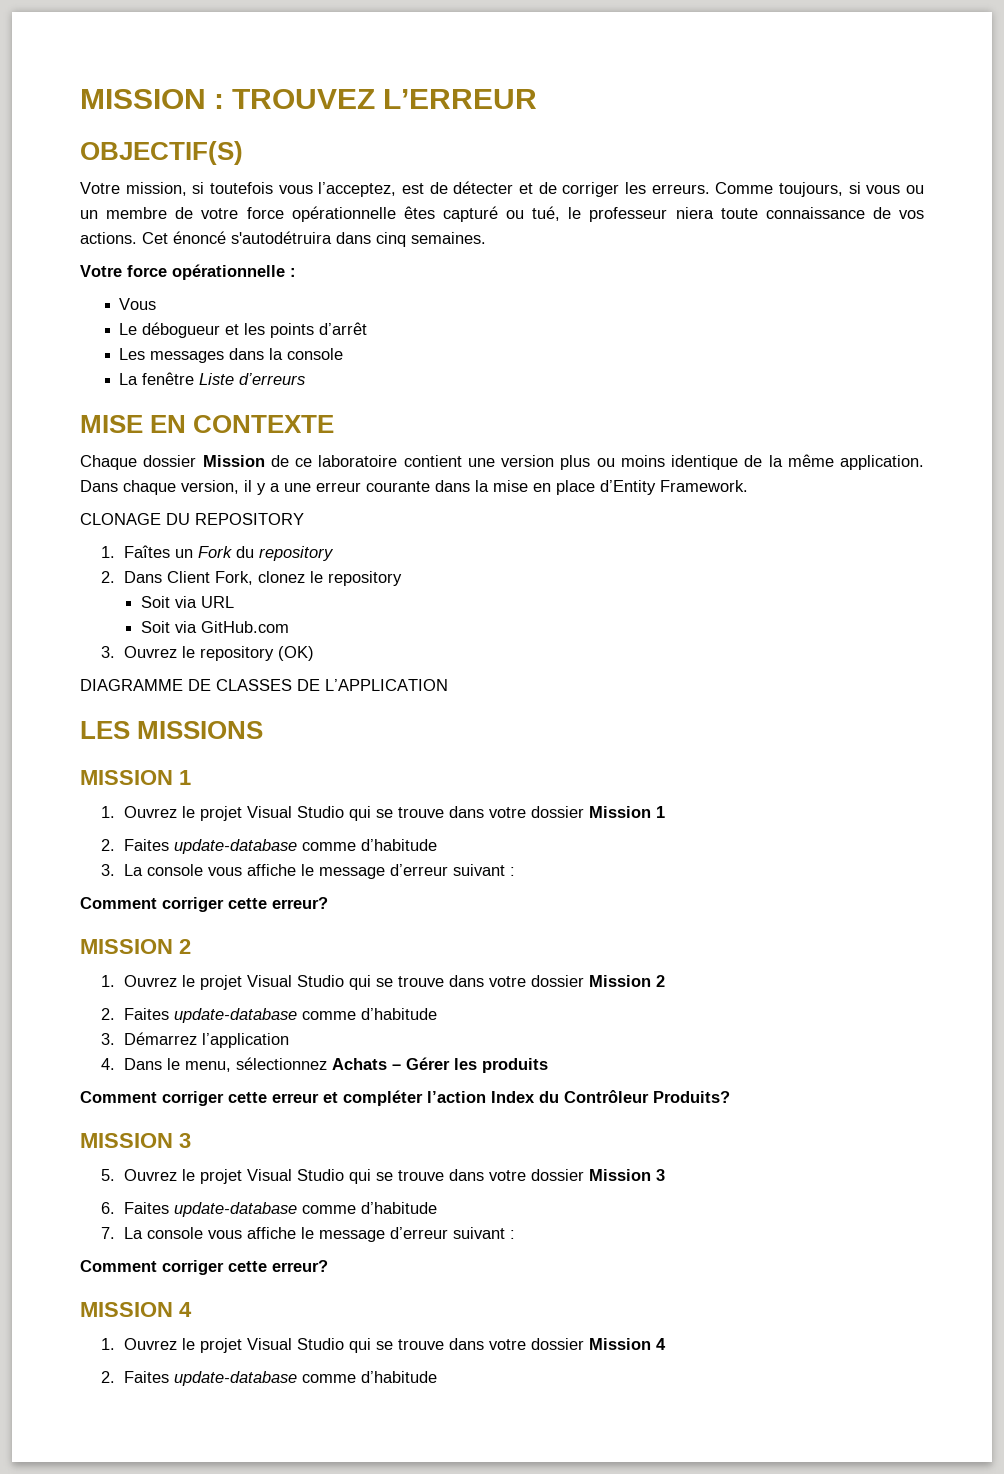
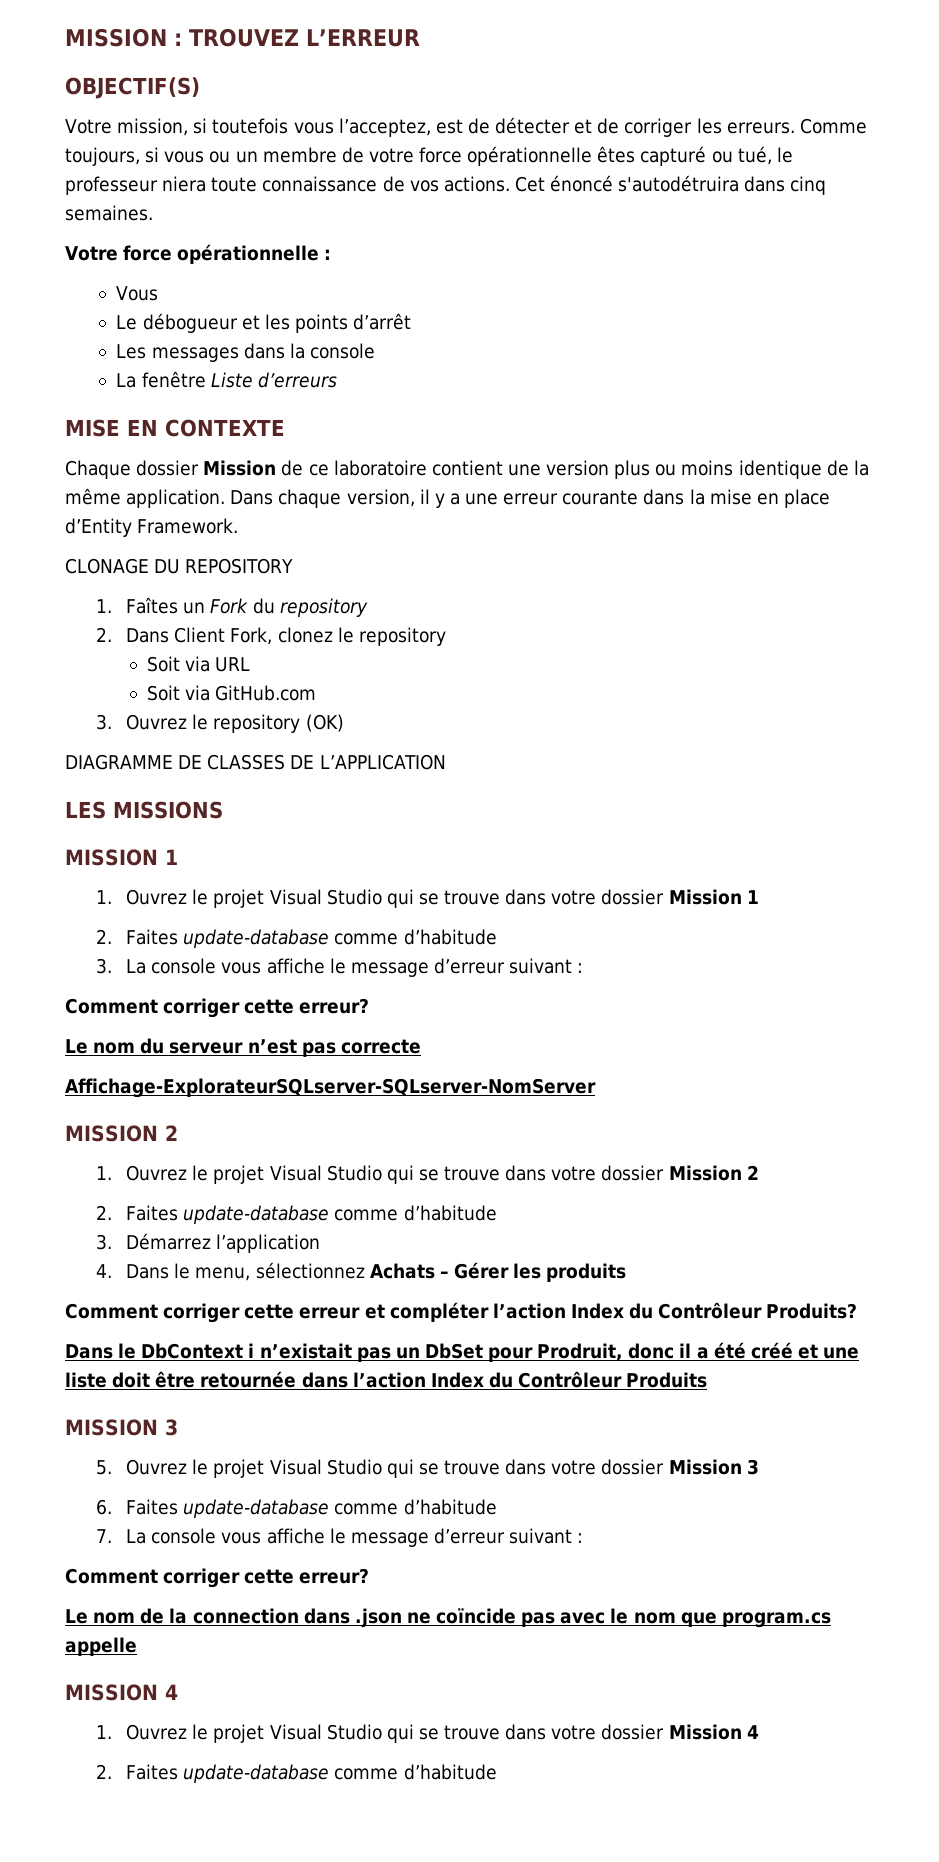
+ Le nom du serveur n’est pas correcte
+ Affichage-ExplorateurSQLserver-SQLserver-NomServer
+ Dans le DbContext i n’existait pas un DbSet pour Prodruit, donc il a été créé et une liste doit être retournée dans l’action Index du Contrôleur Produits
+ Le nom de la connection dans .json ne coïncide pas avec le nom que program.cs appelle

